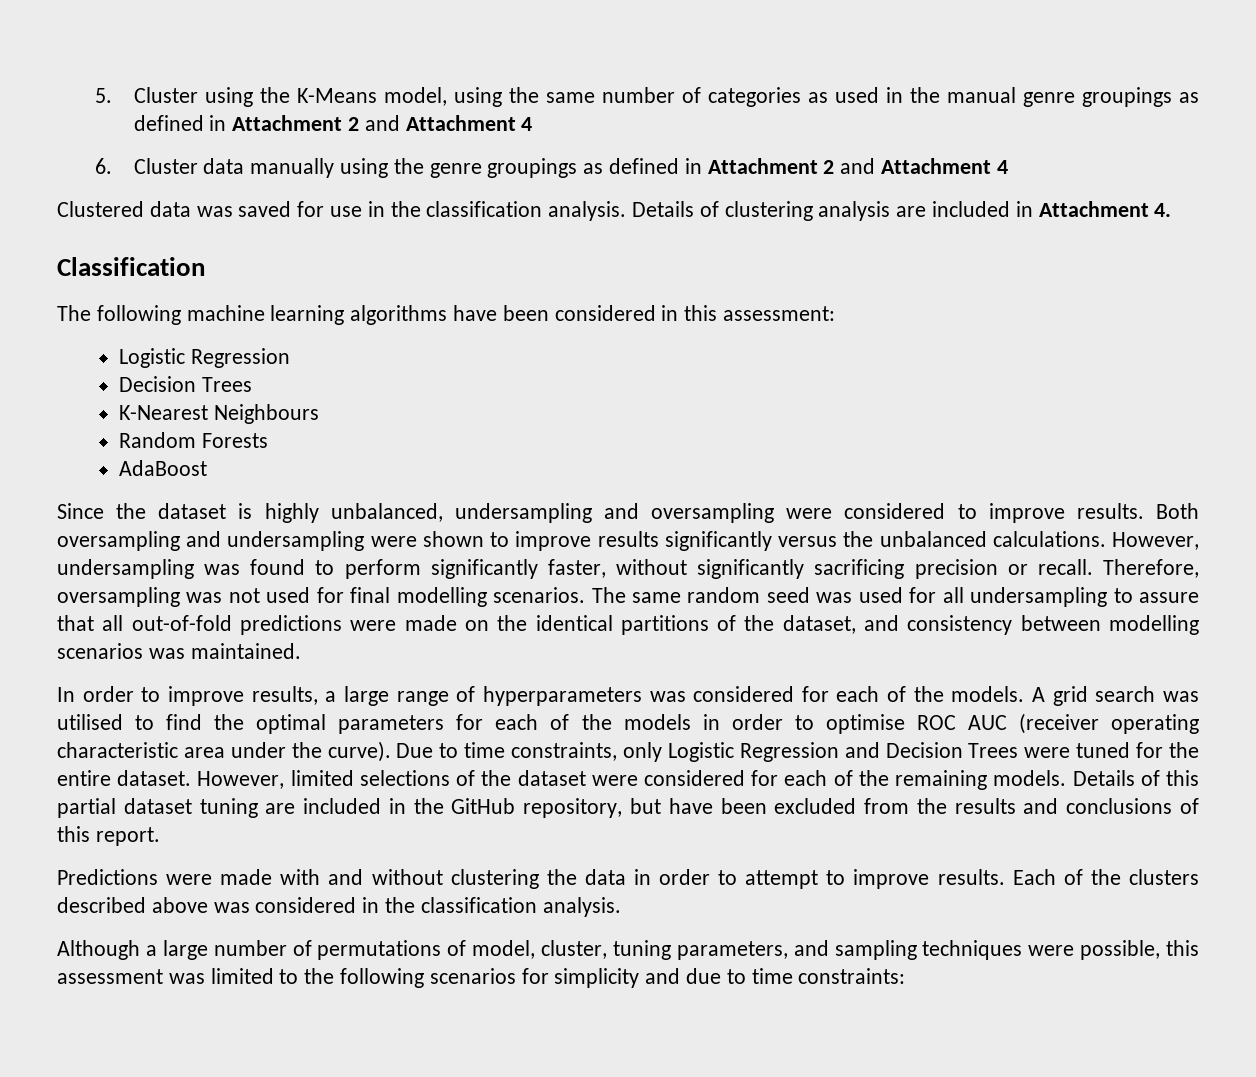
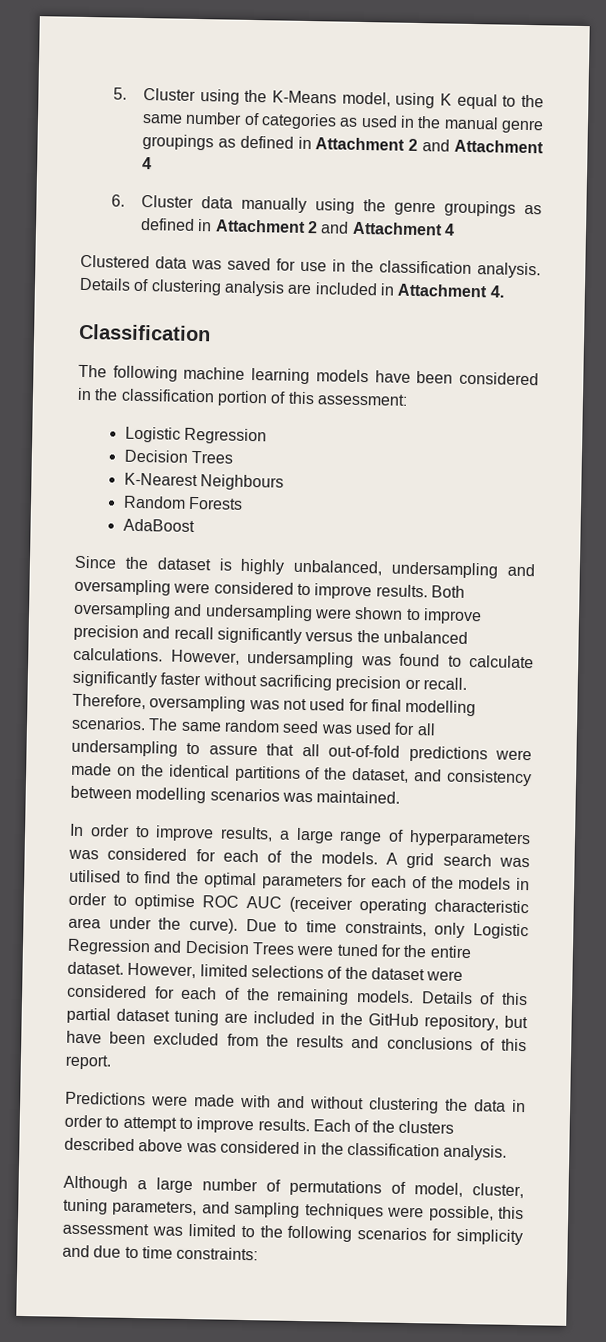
- 5. Cluster using the K-Means model, using the same number of categories as used in the manual genre groupings as defined in Attachment 2 and Attachment 4
+ 5. Cluster using the K-Means model, using K equal to the same number of categories as used in the manual genre groupings as defined in Attachment 2 and Attachment 4
- The following machine learning algorithms have been considered in this assessment:
+ The following machine learning models have been considered in the classification portion of this assessment:
- Both oversampling and undersampling were shown to improve results significantly versus the unbalanced calculations.
+ Both oversampling and undersampling were shown to improve precision and recall significantly versus the unbalanced calculations.
- However, undersampling was found to perform significantly faster, without significantly sacrificing precision or recall.
+ However, undersampling was found to calculate significantly faster without sacrificing precision or recall.

